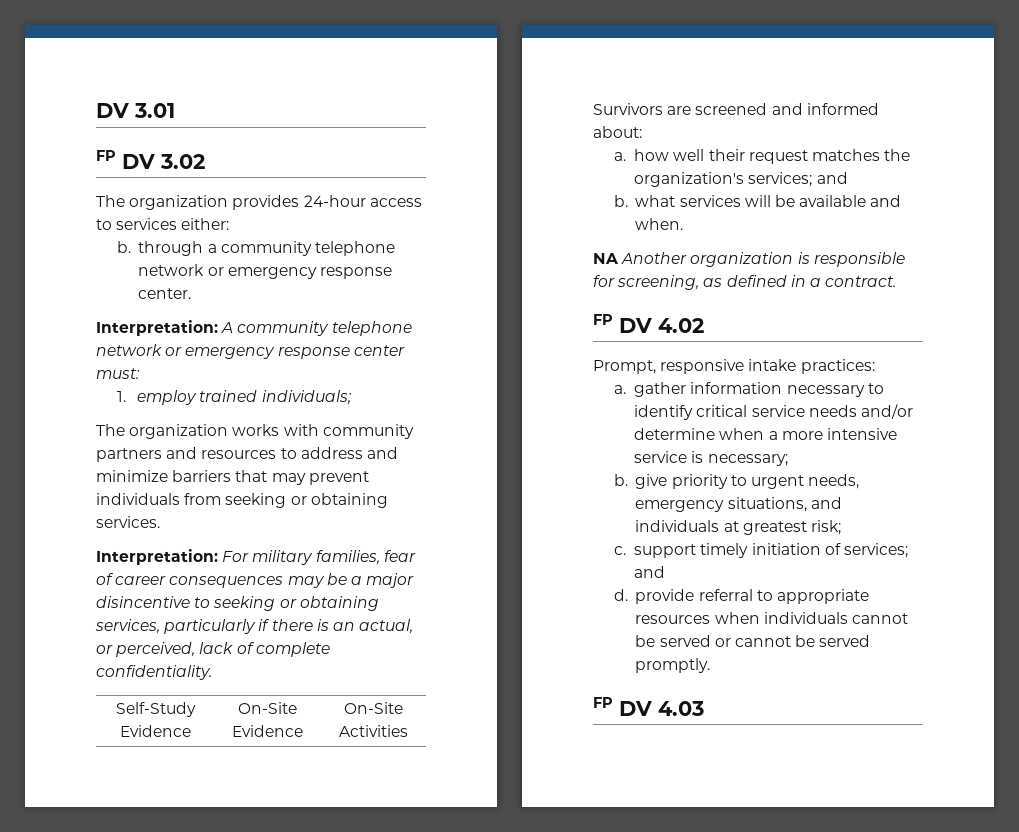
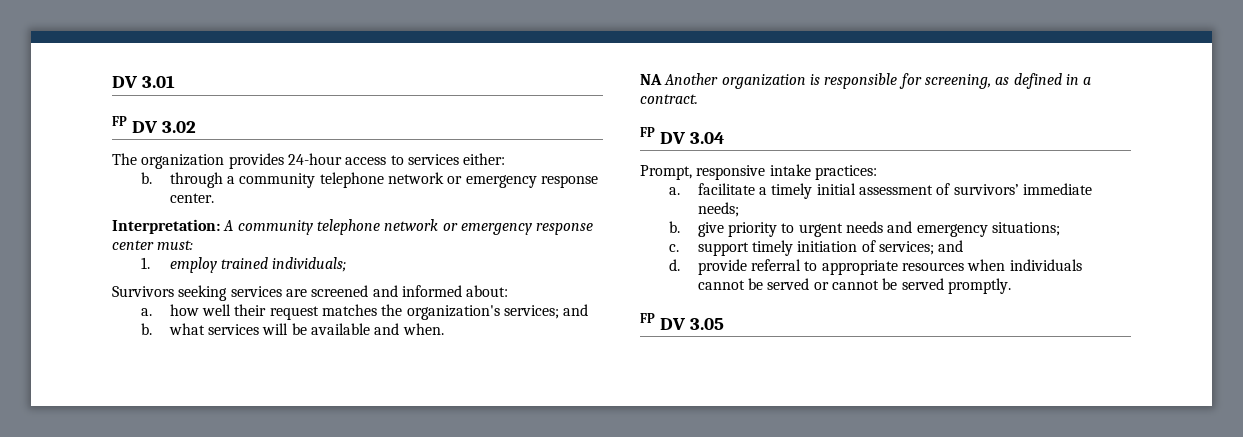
- The organization works with community partners and resources to address and minimize barriers that may prevent individuals from seeking or obtaining services.
- Interpretation: For military families, fear of career consequences may be a major disincentive to seeking or obtaining services, particularly if there is an actual, or perceived, lack of complete confidentiality.
- Self-Study Evidence | On-Site Evidence | On-Site Activities
- Survivors are screened and informed about:
+ Survivors seeking services are screened and informed about:
- FP DV 4.02
+ FP DV 3.04
- a. gather information necessary to identify critical service needs and/or determine when a more intensive service is necessary;
+ a. facilitate a timely initial assessment of survivors’ immediate needs;
- b. give priority to urgent needs, emergency situations, and individuals at greatest risk;
+ b. give priority to urgent needs and emergency situations;
- FP DV 4.03
+ FP DV 3.05

